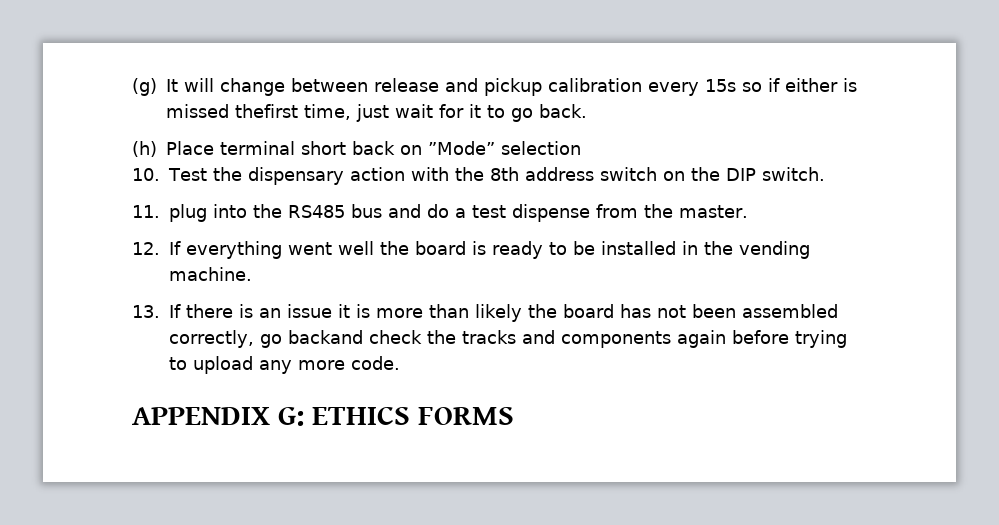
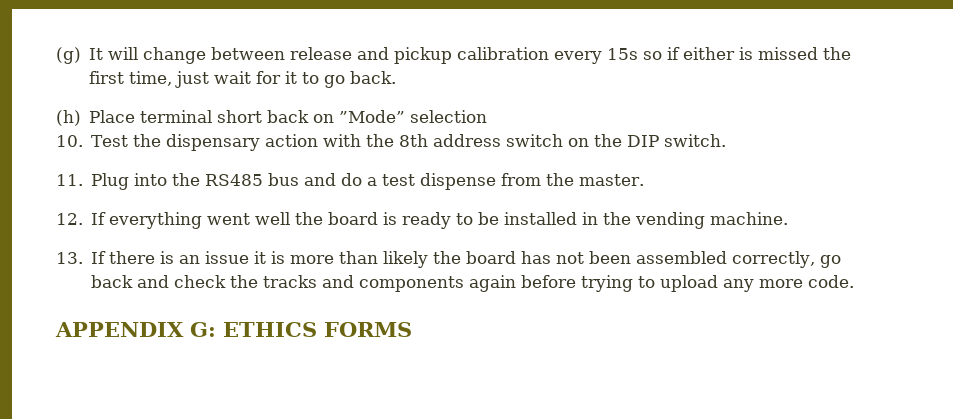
- (g) It will change between release and pickup calibration every 15s so if either is missed thefirst time, just wait for it to go back.
+ (g) It will change between release and pickup calibration every 15s so if either is missed the first time, just wait for it to go back.
- 11. plug into the RS485 bus and do a test dispense from the master.
+ 11. Plug into the RS485 bus and do a test dispense from the master.
- 13. If there is an issue it is more than likely the board has not been assembled correctly, go backand check the tracks and components again before trying to upload any more code.
+ 13. If there is an issue it is more than likely the board has not been assembled correctly, go back and check the tracks and components again before trying to upload any more code.

